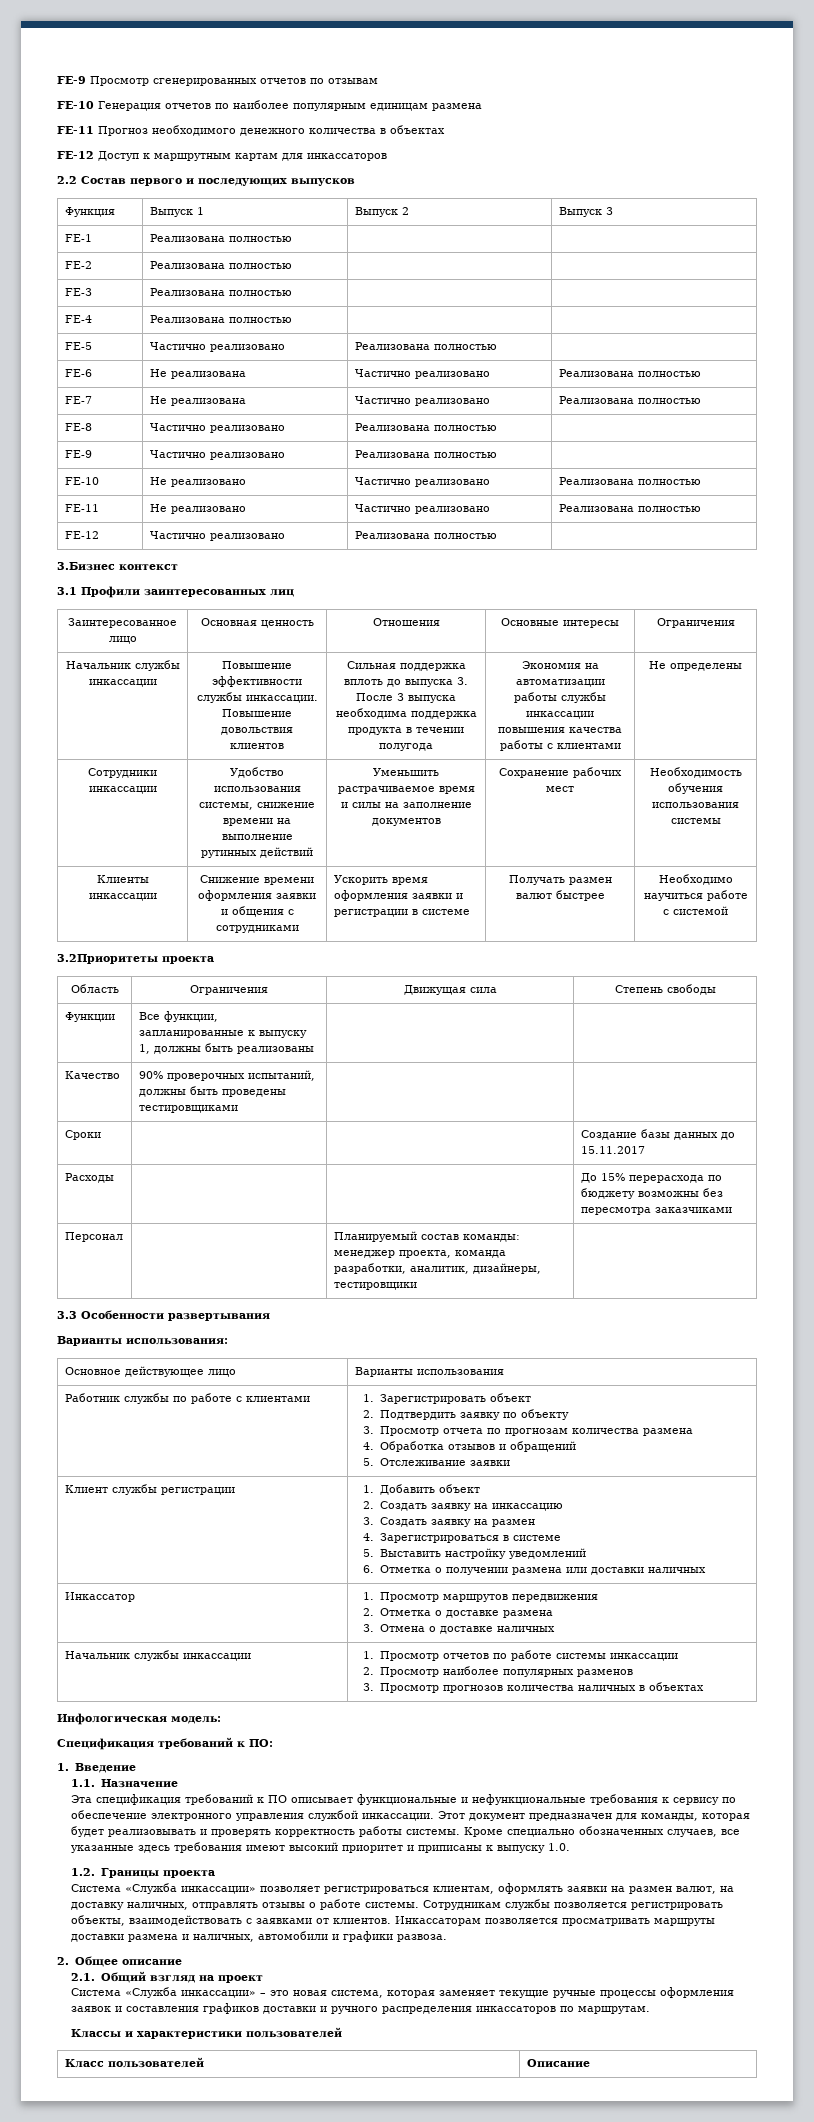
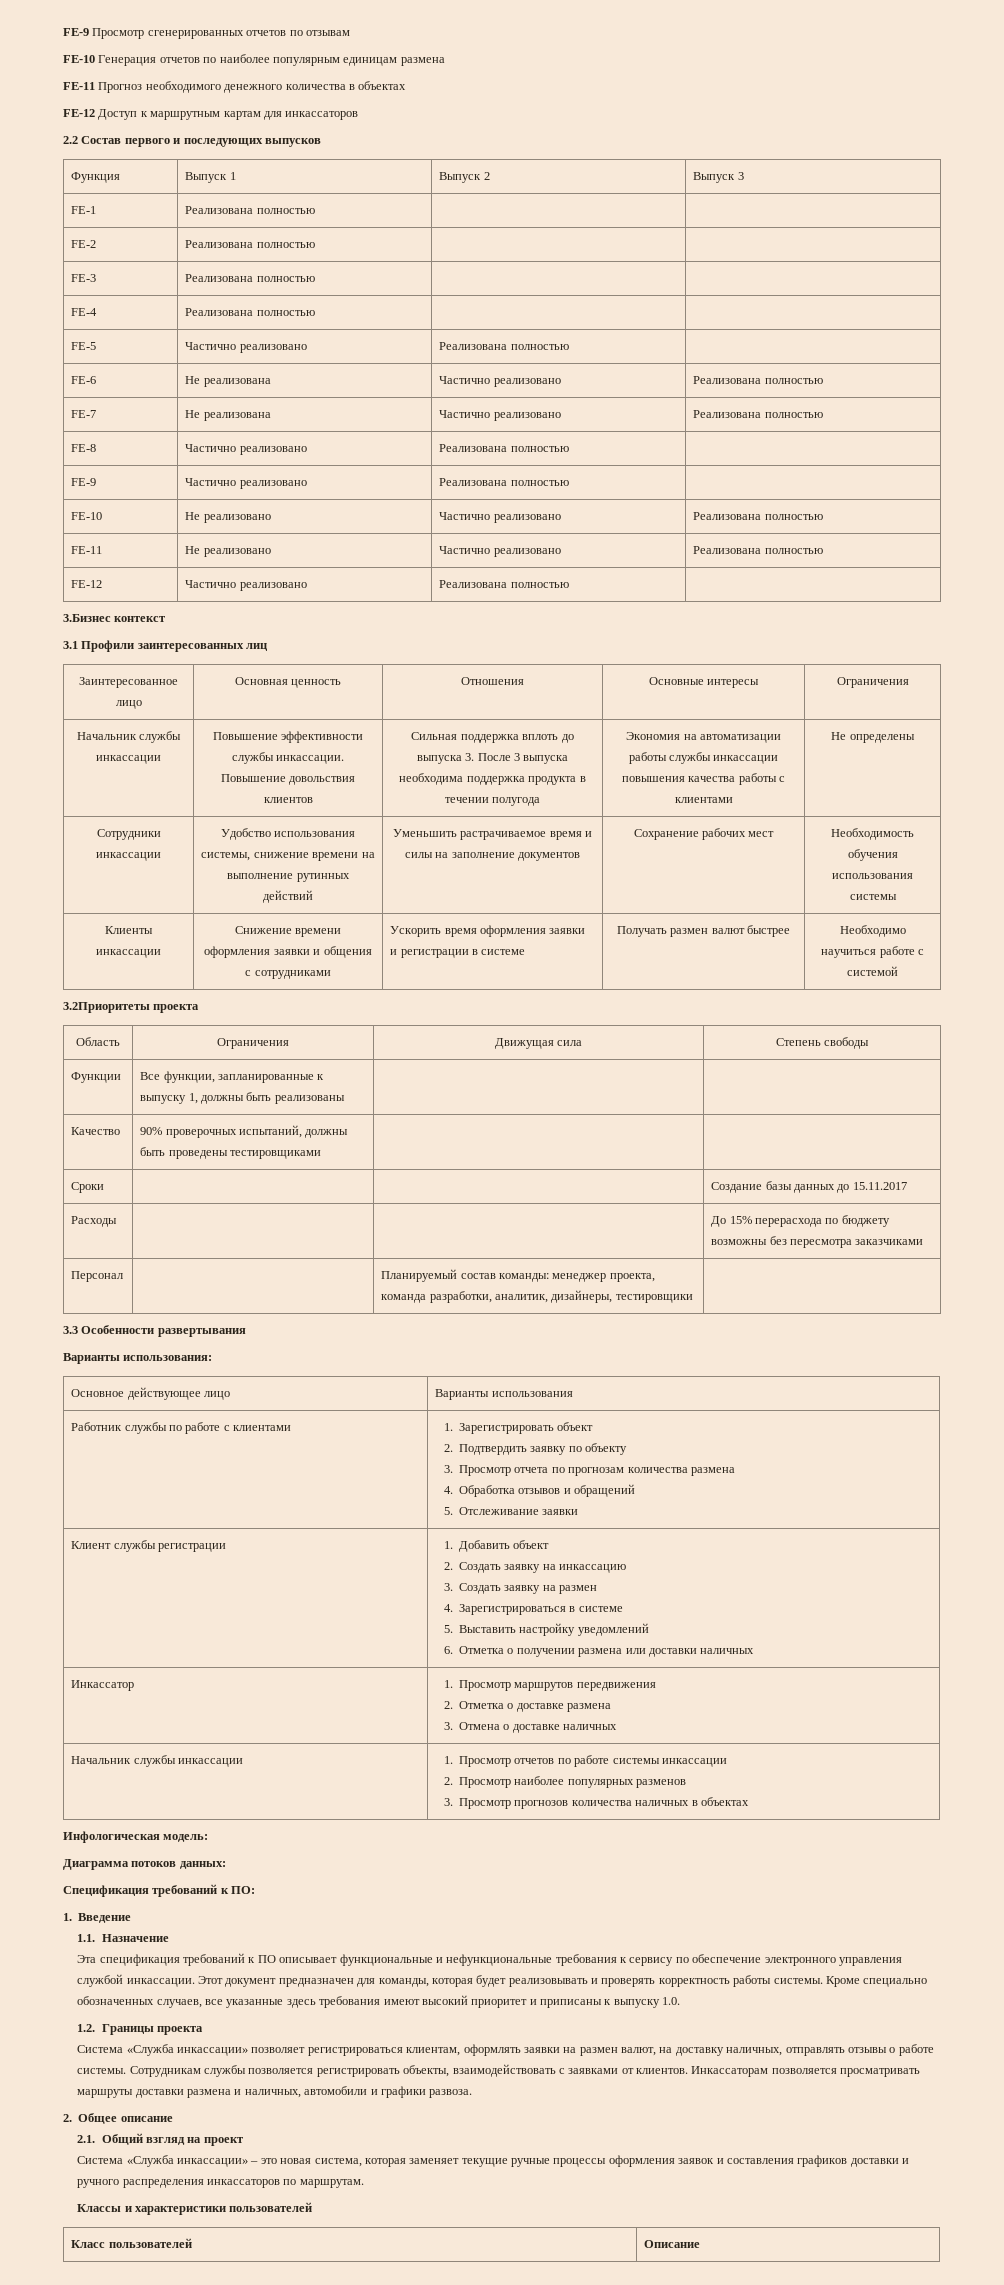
+ Диаграмма потоков данных:

